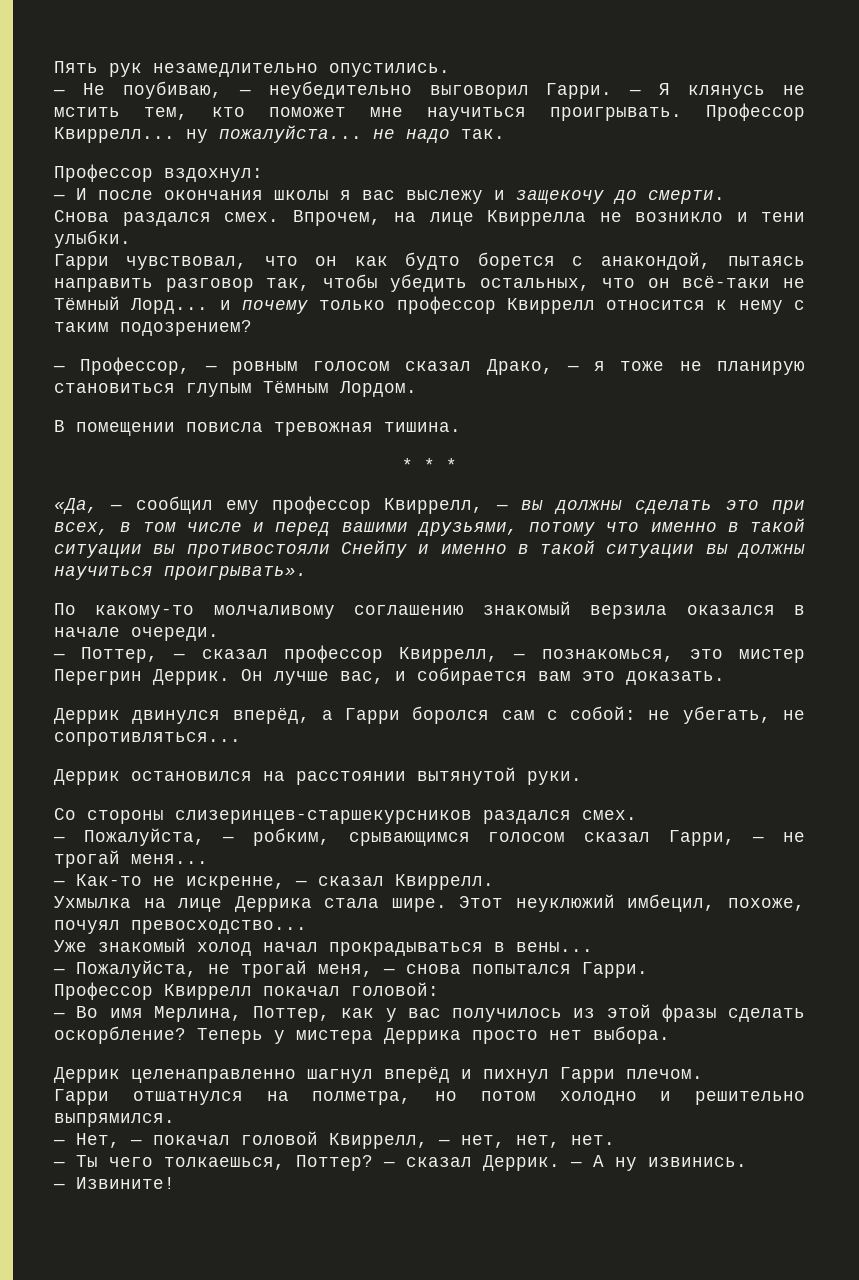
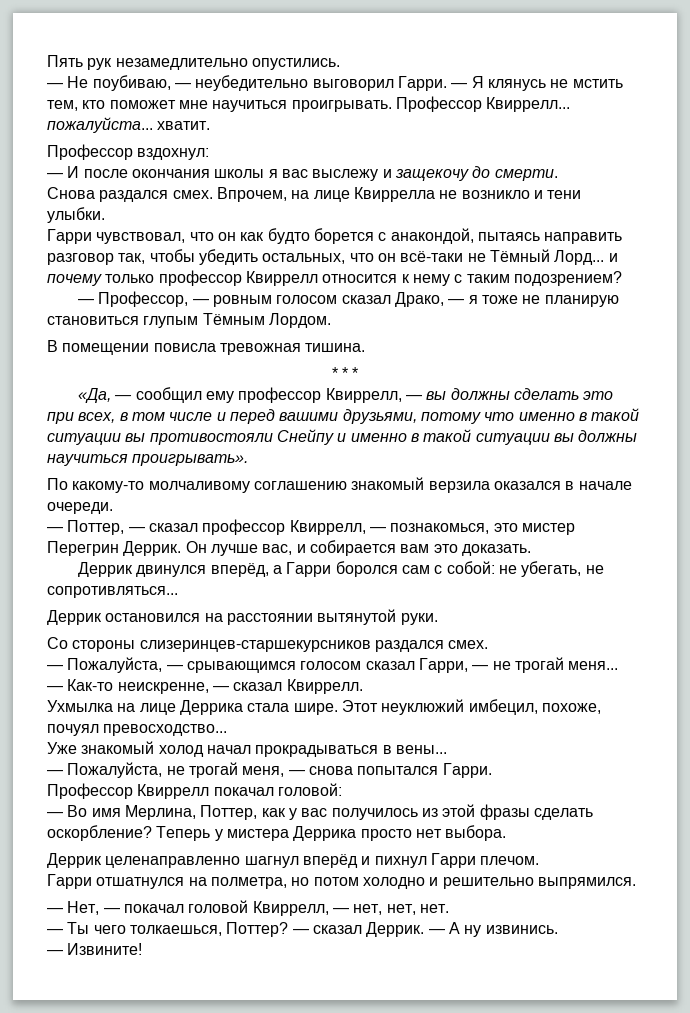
- Профессор Квиррелл... ну пожалуйста... не надо так.
+ Профессор Квиррелл... пожалуйста... хватит.
- — Пожалуйста, — робким, срывающимся голосом сказал Гарри, — не трогай меня...
+ — Пожалуйста, — срывающимся голосом сказал Гарри, — не трогай меня...
- — Как-то не искренне, — сказал Квиррелл.
+ — Как-то неискренне, — сказал Квиррелл.

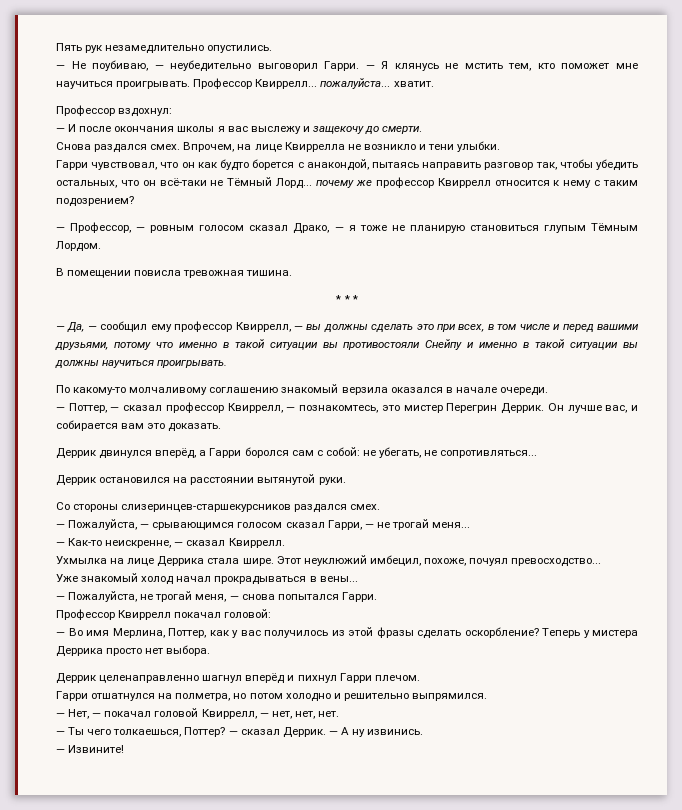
- Гарри чувствовал, что он как будто борется с анакондой, пытаясь направить разговор так, чтобы убедить остальных, что он всё-таки не Тёмный Лорд... и почему только профессор Квиррелл относится к нему с таким подозрением?
+ Гарри чувствовал, что он как будто борется с анакондой, пытаясь направить разговор так, чтобы убедить остальных, что он всё-таки не Тёмный Лорд... почему же профессор Квиррелл относится к нему с таким подозрением?
- «Да, — сообщил ему профессор Квиррелл, — вы должны сделать это при всех, в том числе и перед вашими друзьями, потому что именно в такой ситуации вы противостояли Снейпу и именно в такой ситуации вы должны научиться проигрывать».
+ — Да, — сообщил ему профессор Квиррелл, — вы должны сделать это при всех, в том числе и перед вашими друзьями, потому что именно в такой ситуации вы противостояли Снейпу и именно в такой ситуации вы должны научиться проигрывать.
- — Поттер, — сказал профессор Квиррелл, — познакомься, это мистер Перегрин Деррик.
+ — Поттер, — сказал профессор Квиррелл, — познакомтесь, это мистер Перегрин Деррик.

